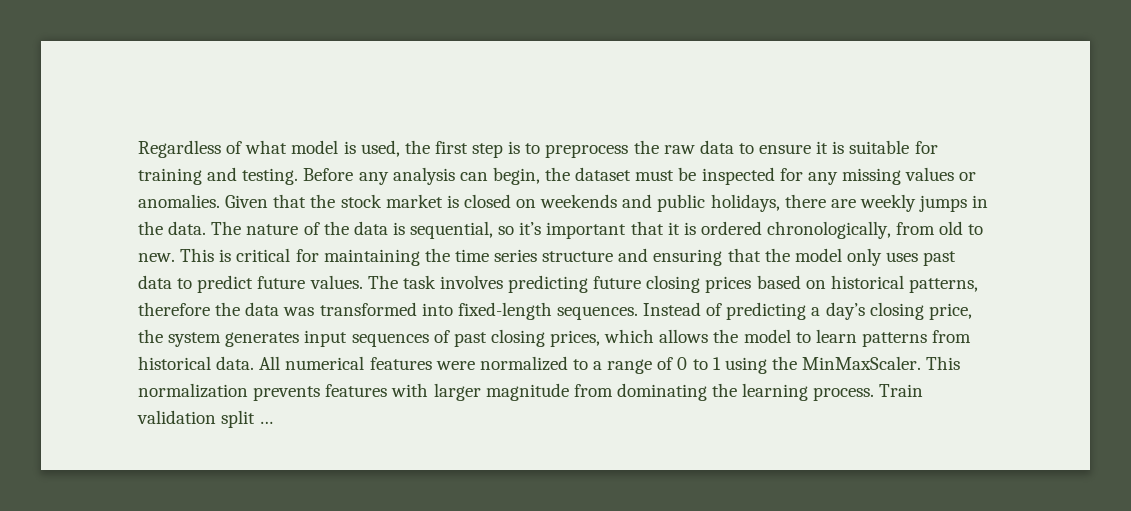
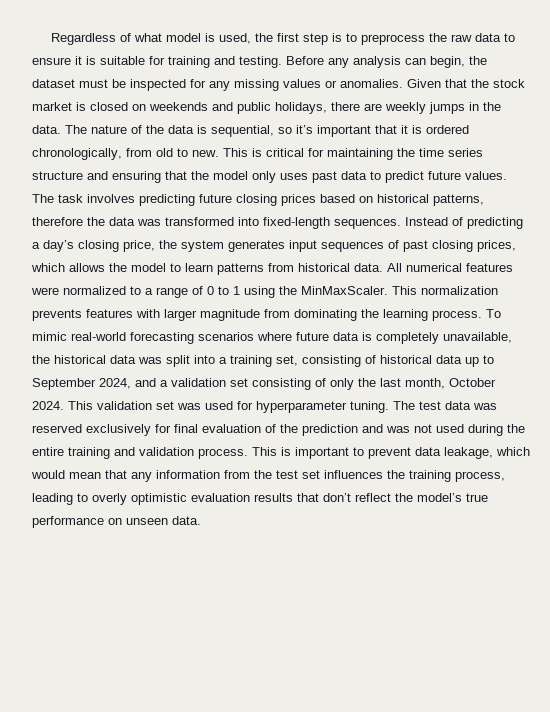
- Train validation split …
+ To mimic real-world forecasting scenarios where future data is completely unavailable, the historical data was split into a training set, consisting of historical data up to September 2024, and a validation set consisting of only the last month, October 2024. This validation set was used for hyperparameter tuning. The test data was reserved exclusively for final evaluation of the prediction and was not used during the entire training and validation process. This is important to prevent data leakage, which would mean that any information from the test set influences the training process, leading to overly optimistic evaluation results that don’t reflect the model’s true performance on unseen data.

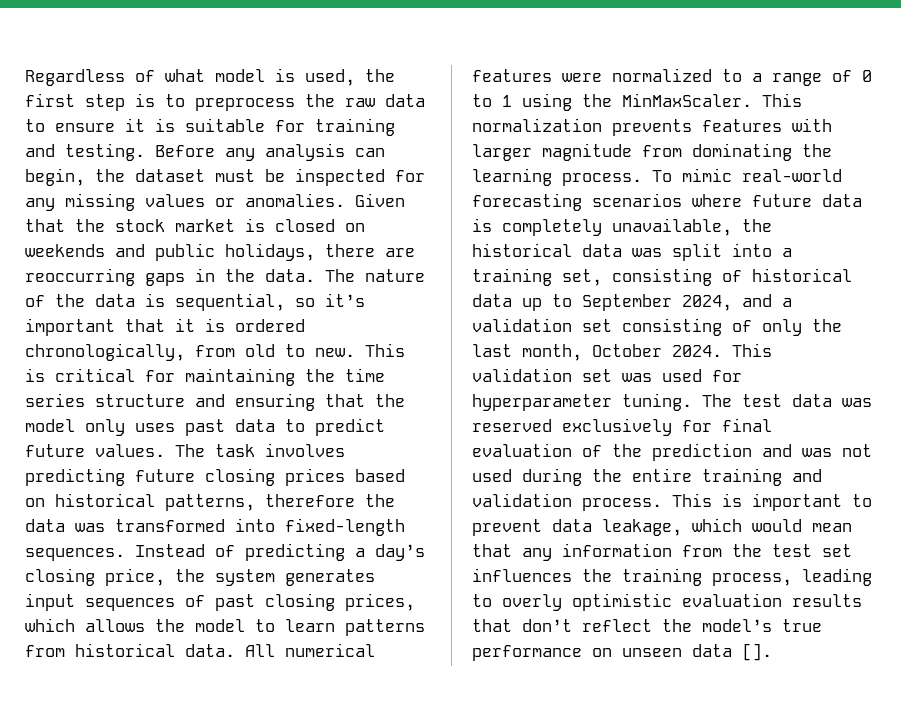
- Given that the stock market is closed on weekends and public holidays, there are weekly jumps in the data.
+ Given that the stock market is closed on weekends and public holidays, there are reoccurring gaps in the data.
- This is important to prevent data leakage, which would mean that any information from the test set influences the training process, leading to overly optimistic evaluation results that don’t reflect the model’s true performance on unseen data.
+ This is important to prevent data leakage, which would mean that any information from the test set influences the training process, leading to overly optimistic evaluation results that don’t reflect the model’s true performance on unseen data [].

